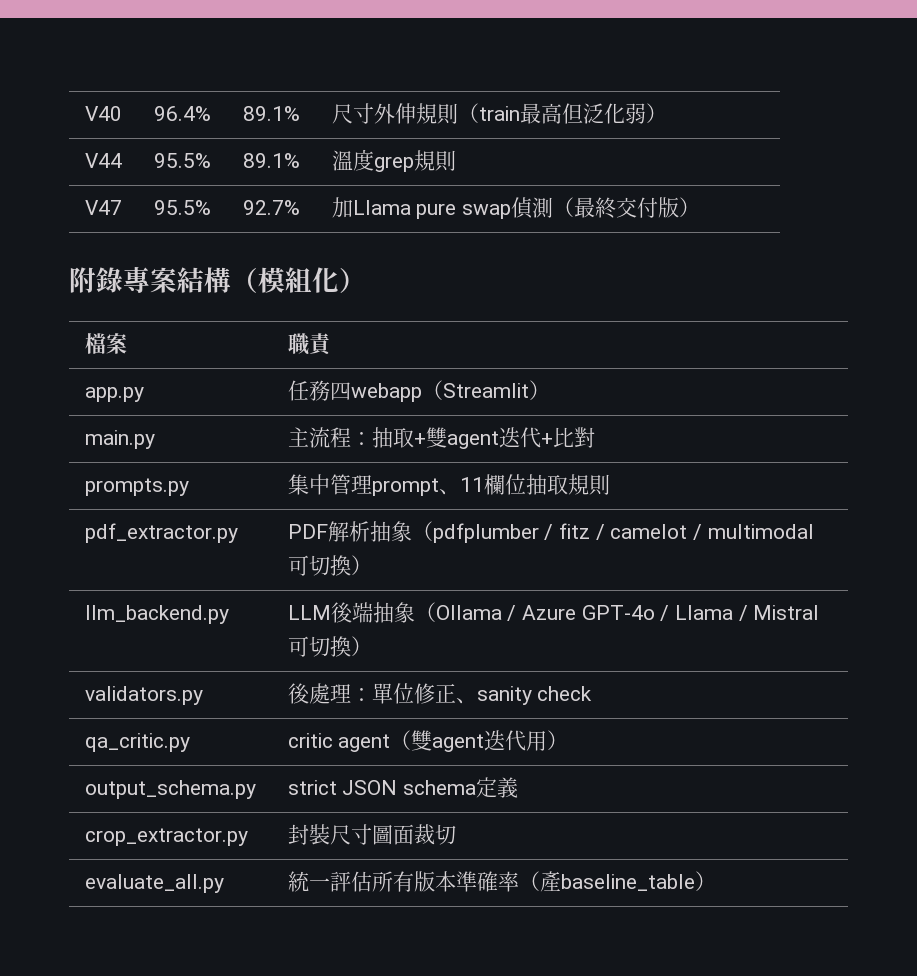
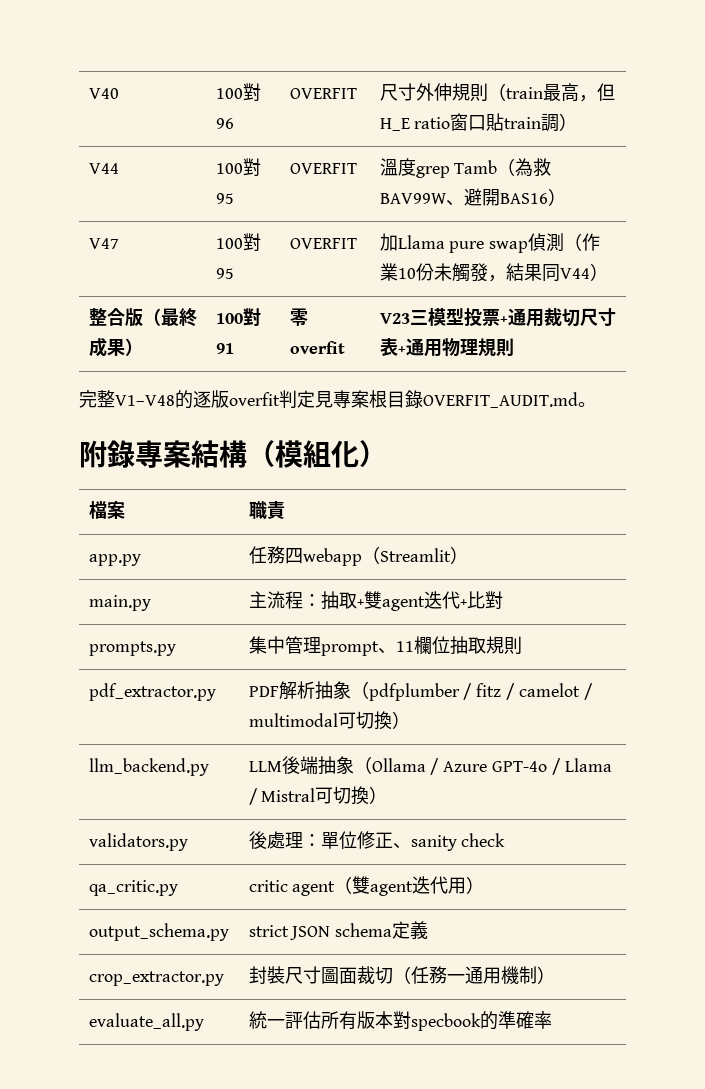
- V40 | 96.4% | 89.1% | 尺寸外伸規則（train最高但泛化弱）
- V44 | 95.5% | 89.1% | 溫度grep規則
- V47 | 95.5% | 92.7% | 加Llama pure swap偵測（最終交付版）
+ V40 | 100對96 | OVERFIT | 尺寸外伸規則（train最高，但H_E ratio窗口貼train調）
+ V44 | 100對95 | OVERFIT | 溫度grep Tamb（為救BAV99W、避開BAS16）
+ V47 | 100對95 | OVERFIT | 加Llama pure swap偵測（作業10份未觸發，結果同V44）
+ 整合版（最終成果） | 100對91 | 零overfit | V23三模型投票+通用裁切尺寸表+通用物理規則
+ 完整V1–V48的逐版overfit判定見專案根目錄OVERFIT_AUDIT.md。
- crop_extractor.py | 封裝尺寸圖面裁切
+ crop_extractor.py | 封裝尺寸圖面裁切（任務一通用機制）
- evaluate_all.py | 統一評估所有版本準確率（產baseline_table）
+ evaluate_all.py | 統一評估所有版本對specbook的準確率

